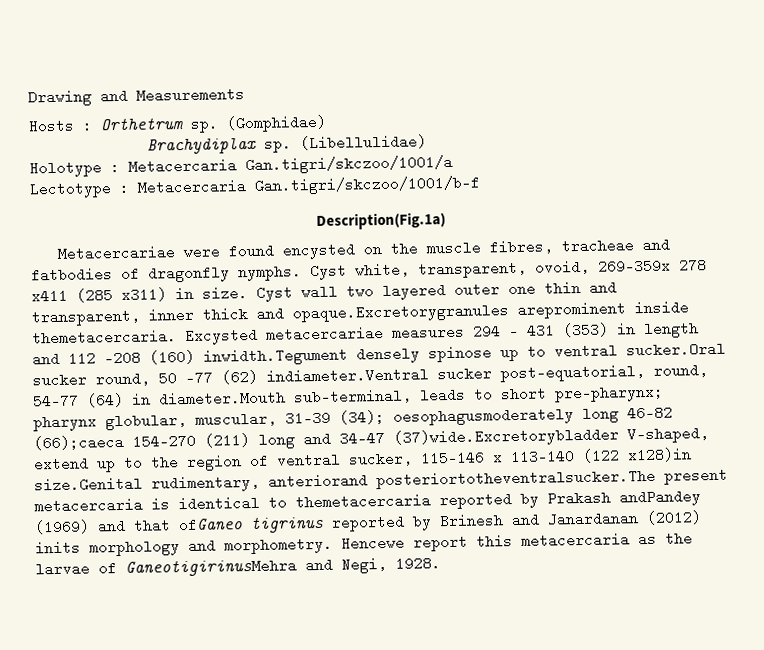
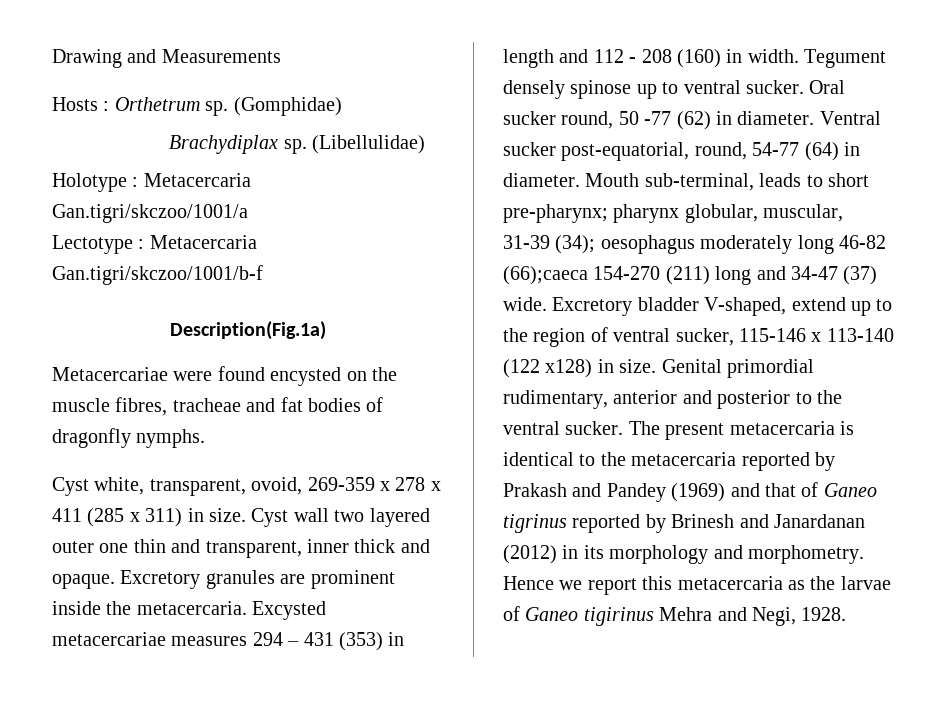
- Metacercariae were found encysted on the muscle fibres, tracheae and fatbodies of dragonfly nymphs. Cyst white, transparent, ovoid, 269-359x 278 x411 (285 x311) in size.
+ Metacercariae were found encysted on the muscle fibres, tracheae and fat bodies of dragonfly nymphs.
+ Cyst white, transparent, ovoid, 269-359 x 278 x 411 (285 x 311) in size.
- Cyst wall two layered outer one thin and transparent, inner thick and opaque.Excretorygranules areprominent inside themetacercaria.
+ Cyst wall two layered outer one thin and transparent, inner thick and opaque. Excretory granules are prominent inside the metacercaria.
- Excysted metacercariae measures 294 – 431 (353) in length and 112 -208 (160) inwidth.Tegument densely spinose up to ventral sucker.Oral sucker round, 50 -77 (62) indiameter.Ventral sucker post-equatorial, round, 54-77 (64) in diameter.Mouth sub-terminal, leads to short pre-pharynx;
+ Excysted metacercariae measures 294 – 431 (353) in length and 112 - 208 (160) in width. Tegument densely spinose up to ventral sucker. Oral sucker round, 50 -77 (62) in diameter. Ventral sucker post-equatorial, round, 54-77 (64) in diameter. Mouth sub-terminal, leads to short pre-pharynx;
- oesophagusmoderately long 46-82 (66);caeca 154-270 (211) long and 34-47 (37)wide.Excretorybladder V-shaped, extend up to the region of ventral sucker, 115-146 x 113-140 (122 x128)in size.Genital rudimentary, anteriorand posteriortotheventralsucker.The present metacercaria is identical to themetacercaria reported by Prakash andPandey (1969) and that ofGaneo tigrinus reported by Brinesh and Janardanan (2012) inits morphology and morphometry.
+ oesophagus moderately long 46-82 (66);caeca 154-270 (211) long and 34-47 (37) wide. Excretory bladder V-shaped, extend up to the region of ventral sucker, 115-146 x 113-140 (122 x128) in size. Genital primordial rudimentary, anterior and posterior to the ventral sucker. The present metacercaria is identical to the metacercaria reported by Prakash and Pandey (1969) and that of Ganeo tigrinus reported by Brinesh and Janardanan (2012) in its morphology and morphometry.
- Hencewe report this metacercaria as the larvae of GaneotigirinusMehra and Negi, 1928.
+ Hence we report this metacercaria as the larvae of Ganeo tigirinus Mehra and Negi, 1928.

